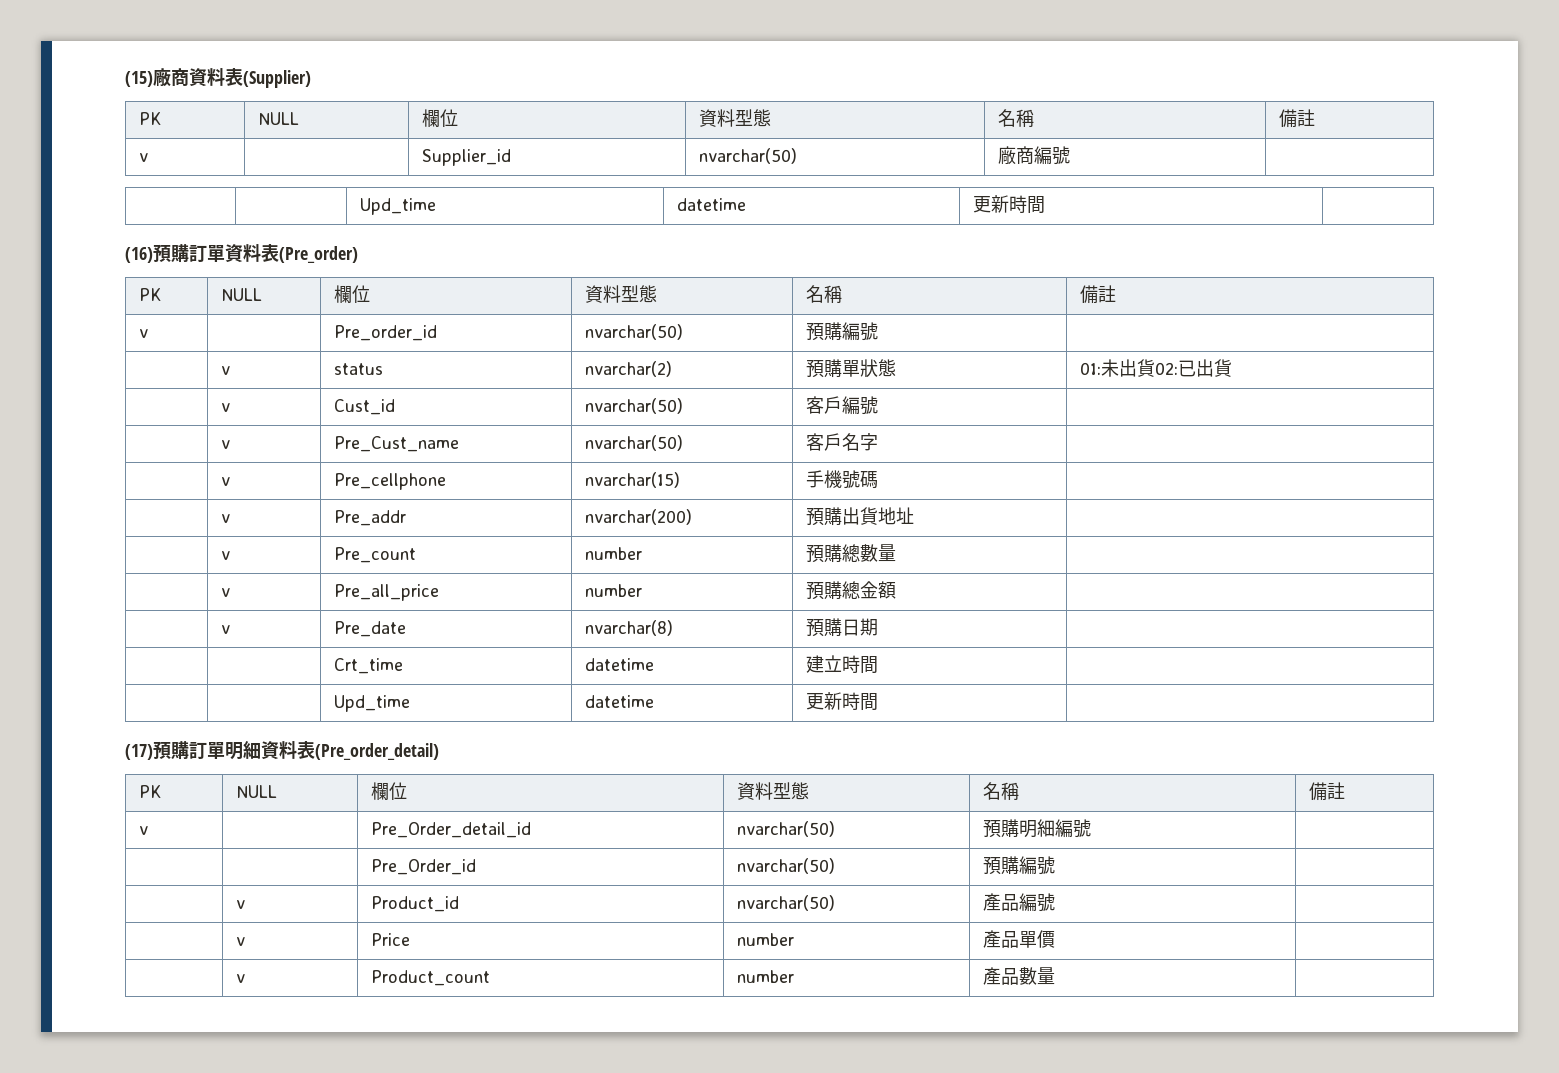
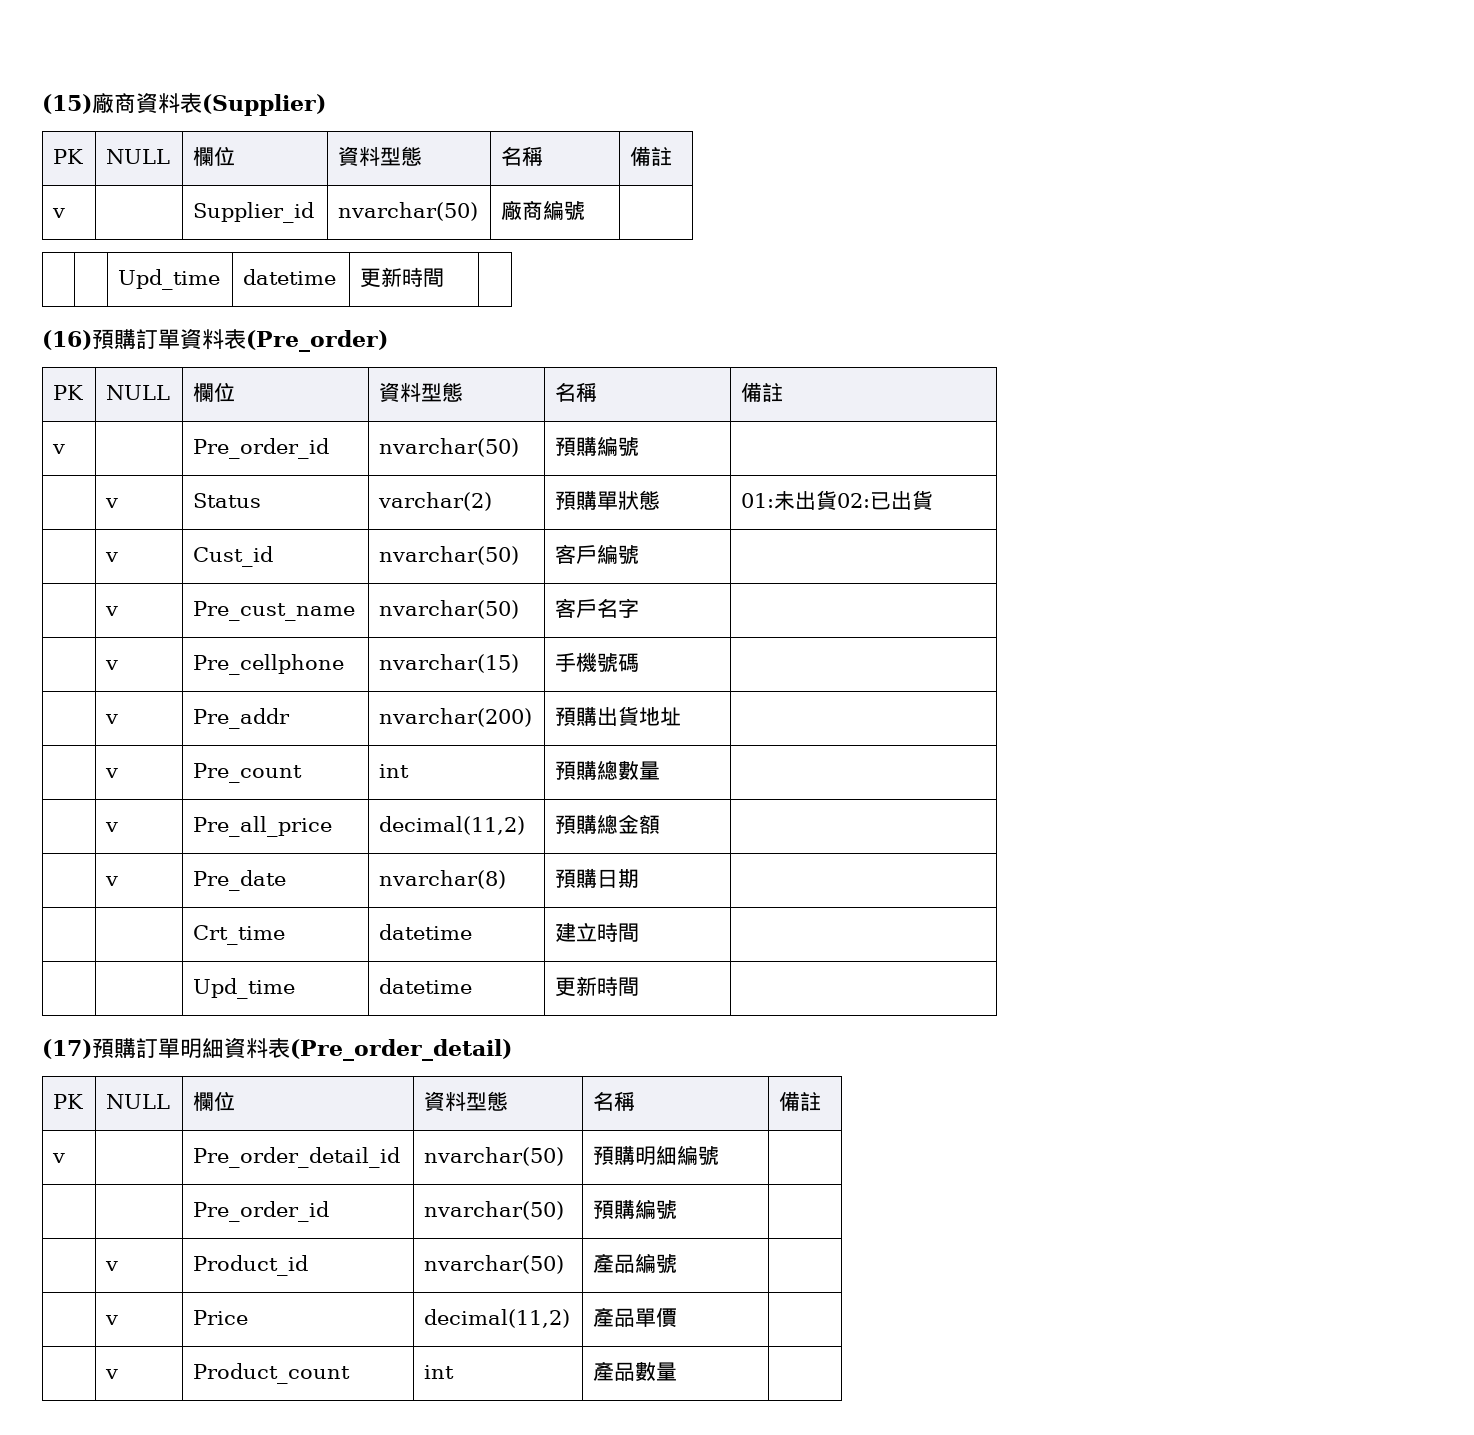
- | v | status | nvarchar(2) | 預購單狀態 | 01:未出貨02:已出貨
+ | v | Status | varchar(2) | 預購單狀態 | 01:未出貨02:已出貨
- | v | Pre_Cust_name | nvarchar(50) | 客戶名字 |
+ | v | Pre_cust_name | nvarchar(50) | 客戶名字 |
- | v | Pre_count | number | 預購總數量 |
+ | v | Pre_count | int | 預購總數量 |
- | v | Pre_all_price | number | 預購總金額 |
+ | v | Pre_all_price | decimal(11,2) | 預購總金額 |
- v | | Pre_Order_detail_id | nvarchar(50) | 預購明細編號 |
- | | Pre_Order_id | nvarchar(50) | 預購編號 |
+ v | | Pre_order_detail_id | nvarchar(50) | 預購明細編號 |
+ | | Pre_order_id | nvarchar(50) | 預購編號 |
- | v | Price | number | 產品單價 |
+ | v | Price | decimal(11,2) | 產品單價 |
- | v | Product_count | number | 產品數量 |
+ | v | Product_count | int | 產品數量 |

